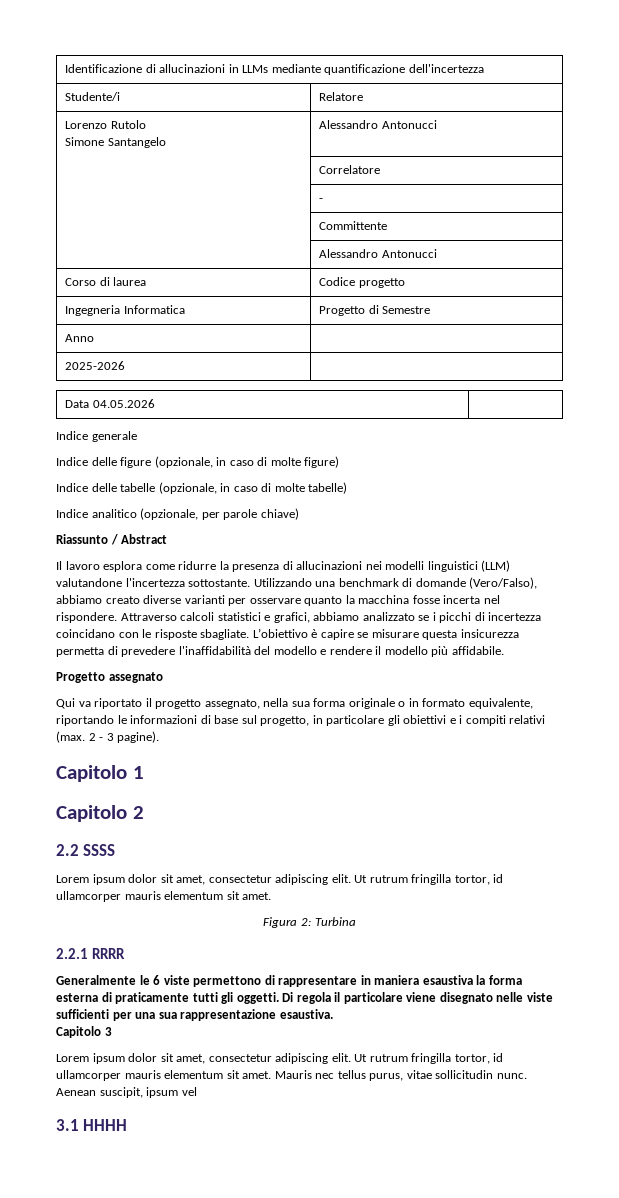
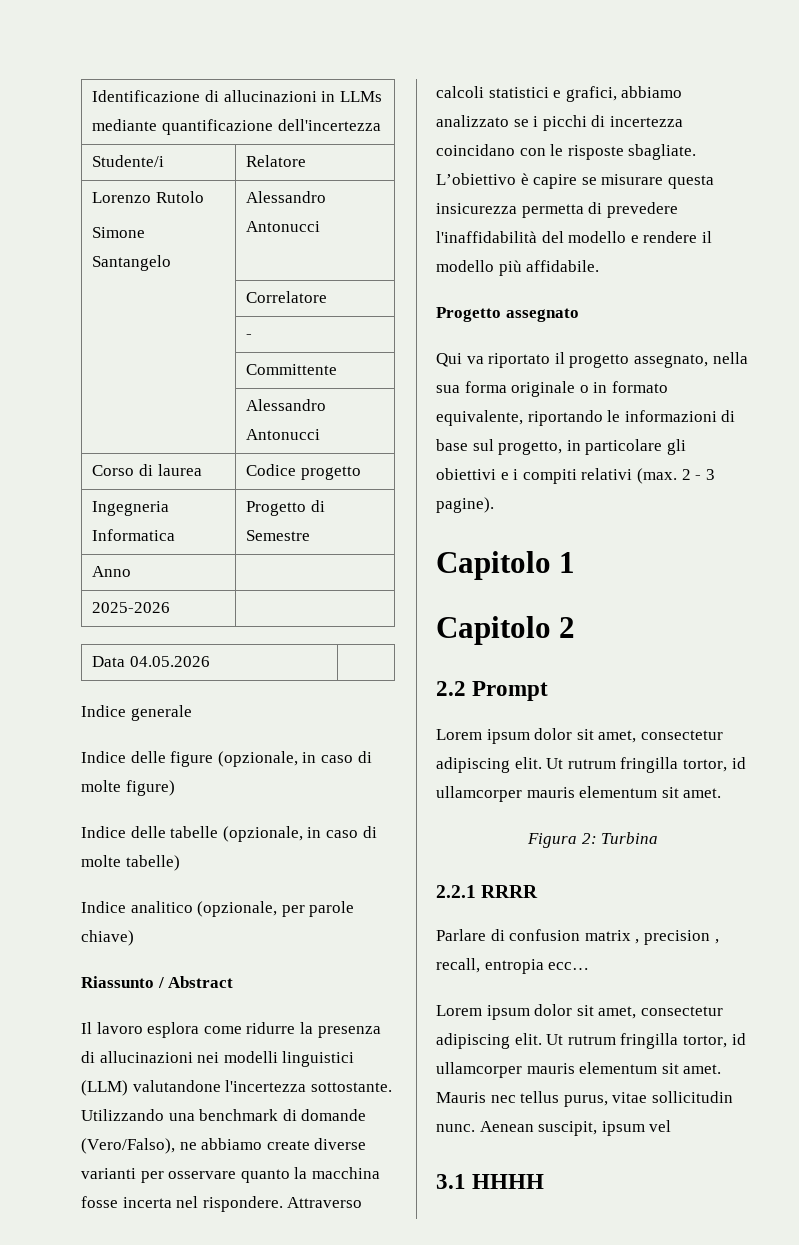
- Utilizzando una benchmark di domande (Vero/Falso), abbiamo creato diverse varianti per osservare quanto la macchina fosse incerta nel rispondere.
+ Utilizzando una benchmark di domande (Vero/Falso), ne abbiamo create diverse varianti per osservare quanto la macchina fosse incerta nel rispondere.
- 2.2 SSSS
+ 2.2 Prompt
- Generalmente le 6 viste permettono di rappresentare in maniera esaustiva la forma esterna di praticamente tutti gli oggetti. Di regola il particolare viene disegnato nelle viste sufficienti per una sua rappresentazione esaustiva.
- Capitolo 3
+ Parlare di confusion matrix , precision , recall, entropia ecc…

